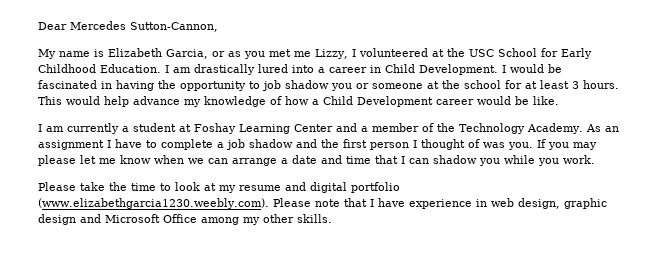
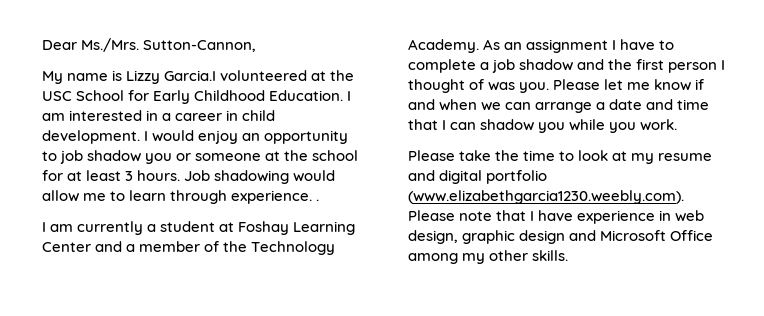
- Dear Mercedes Sutton-Cannon,
+ Dear Ms./Mrs. Sutton-Cannon,
- My name is Elizabeth Garcia, or as you met me Lizzy, I volunteered at the USC School for Early Childhood Education.
+ My name is Lizzy Garcia.I volunteered at the USC School for Early Childhood Education.
- I am drastically lured into a career in Child Development. I would be fascinated in having the opportunity to job shadow you or someone at the school for at least 3 hours.
+ I am interested in a career in child development. I would enjoy an opportunity to job shadow you or someone at the school for at least 3 hours.
- This would help advance my knowledge of how a Child Development career would be like.
+ Job shadowing would allow me to learn through experience. .
- If you may please let me know when we can arrange a date and time that I can shadow you while you work.
+ Please let me know if and when we can arrange a date and time that I can shadow you while you work.

